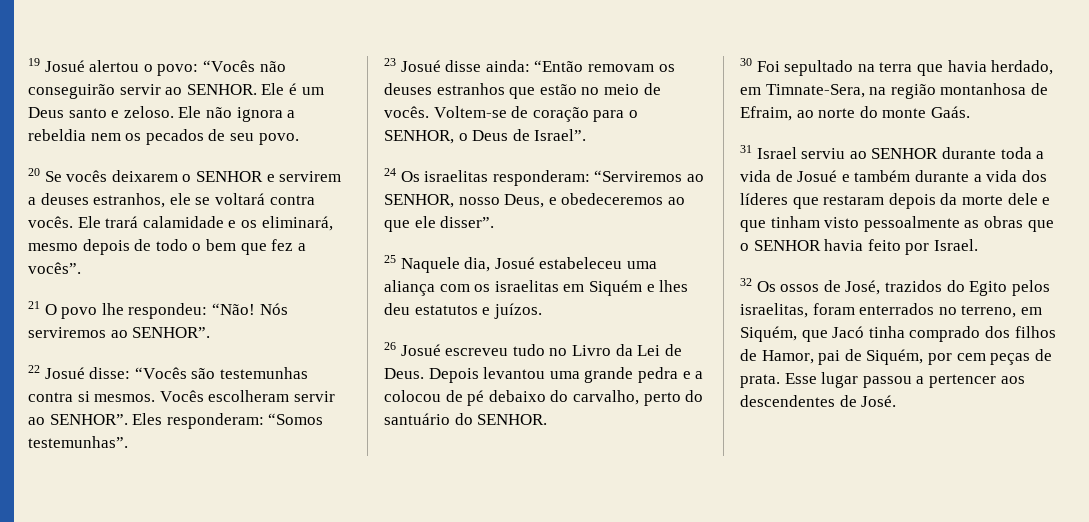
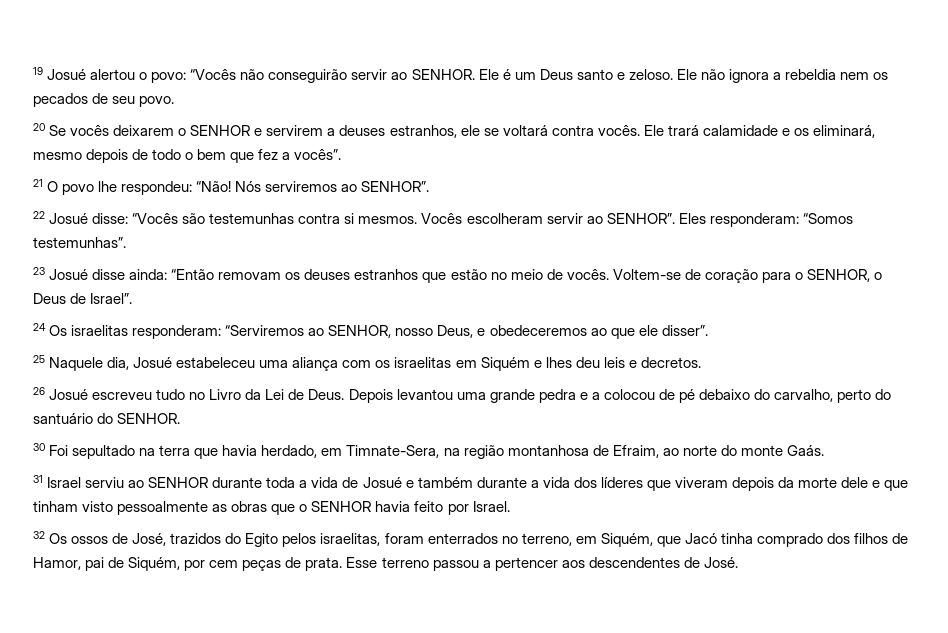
- 25 Naquele dia, Josué estabeleceu uma aliança com os israelitas em Siquém e lhes deu estatutos e juízos.
+ 25 Naquele dia, Josué estabeleceu uma aliança com os israelitas em Siquém e lhes deu leis e decretos.
- 31 Israel serviu ao SENHOR durante toda a vida de Josué e também durante a vida dos líderes que restaram depois da morte dele e que tinham visto pessoalmente as obras que o SENHOR havia feito por Israel.
+ 31 Israel serviu ao SENHOR durante toda a vida de Josué e também durante a vida dos líderes que viveram depois da morte dele e que tinham visto pessoalmente as obras que o SENHOR havia feito por Israel.
- Esse lugar passou a pertencer aos descendentes de José.
+ Esse terreno passou a pertencer aos descendentes de José.

